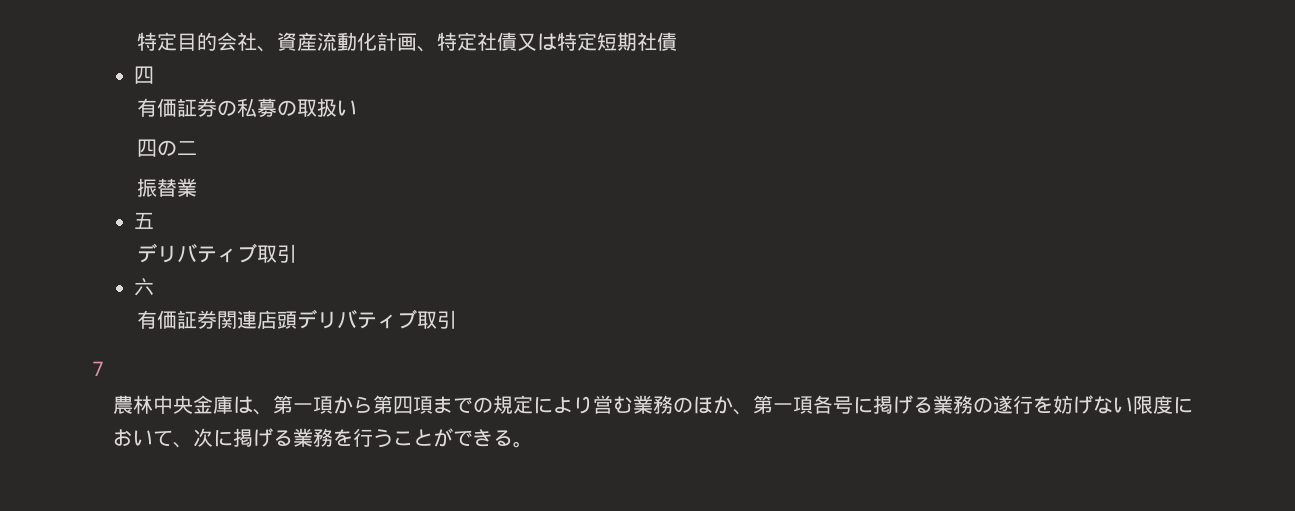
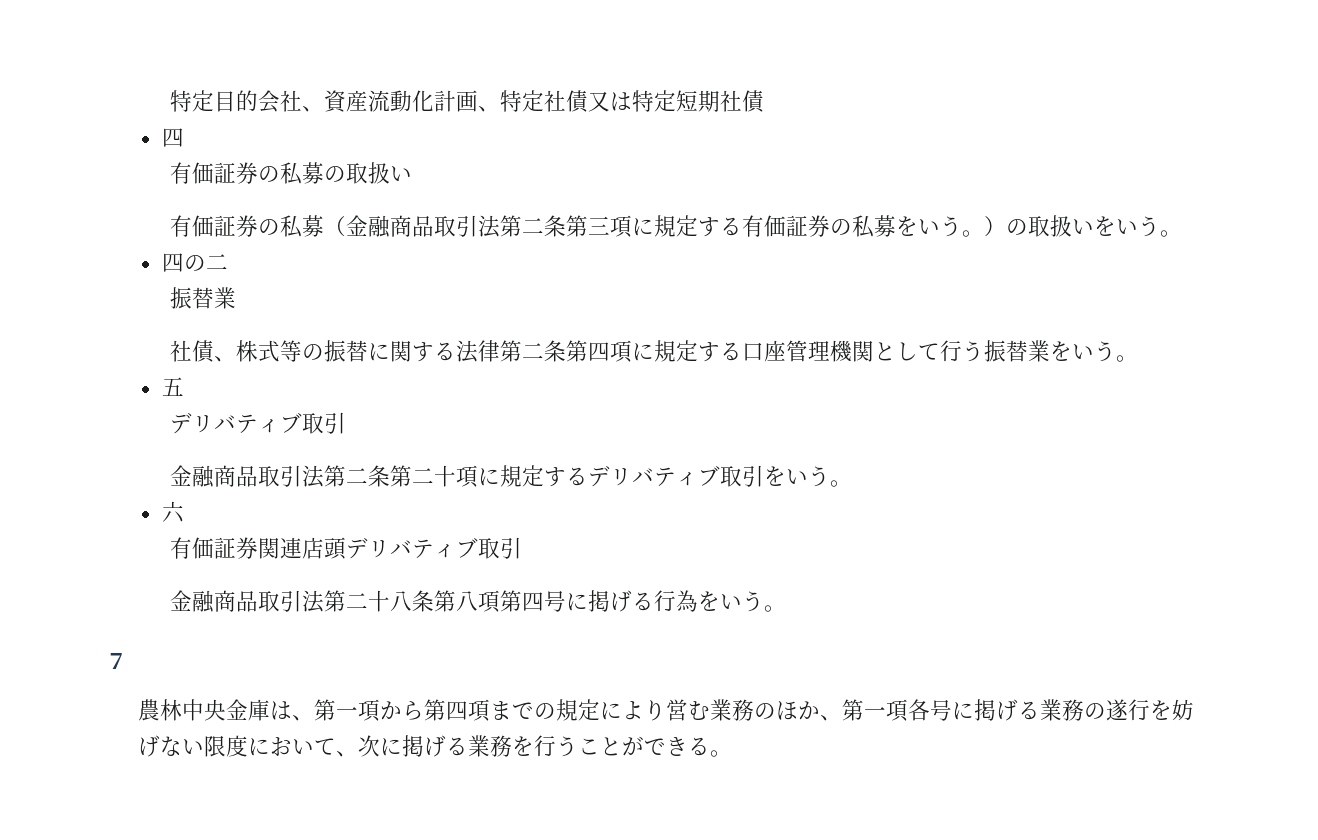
+ 有価証券の私募（金融商品取引法第二条第三項に規定する有価証券の私募をいう。）の取扱いをいう。
  四の二
  振替業
+ 社債、株式等の振替に関する法律第二条第四項に規定する口座管理機関として行う振替業をいう。
+ 金融商品取引法第二条第二十項に規定するデリバティブ取引をいう。
+ 金融商品取引法第二十八条第八項第四号に掲げる行為をいう。

